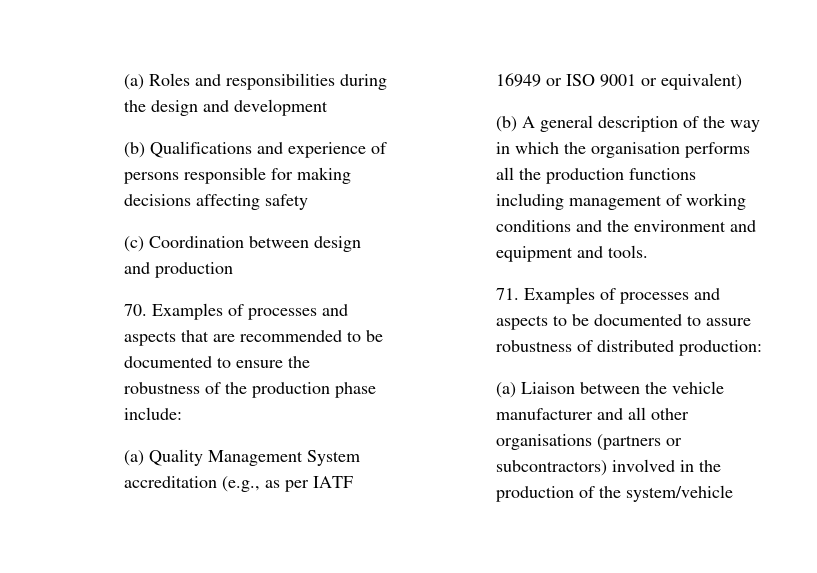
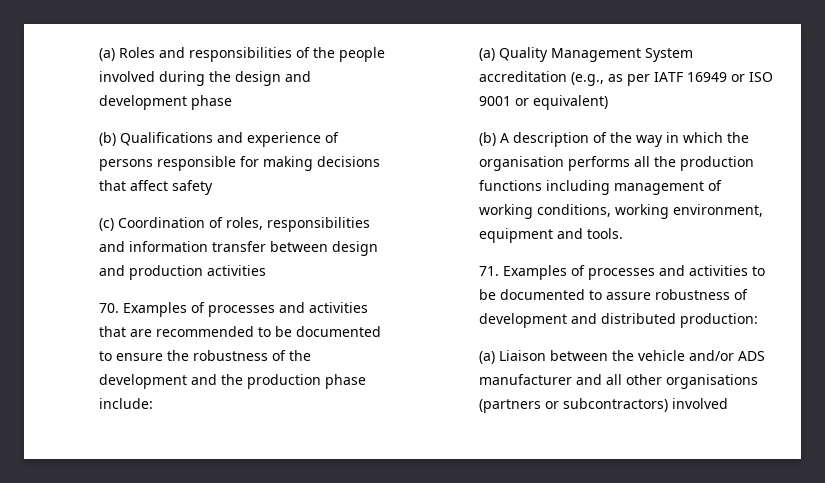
- (a) Roles and responsibilities during the design and development
+ (a) Roles and responsibilities of the people involved during the design and development phase
- (b) Qualifications and experience of persons responsible for making decisions affecting safety
+ (b) Qualifications and experience of persons responsible for making decisions that affect safety
- (c) Coordination between design and production
+ (c) Coordination of roles, responsibilities and information transfer between design and production activities
- 70. Examples of processes and aspects that are recommended to be documented to ensure the robustness of the production phase include:
+ 70. Examples of processes and activities that are recommended to be documented to ensure the robustness of the development and the production phase include:
- (b) A general description of the way in which the organisation performs all the production functions including management of working conditions and the environment and equipment and tools.
+ (b) A description of the way in which the organisation performs all the production functions including management of working conditions, working environment, equipment and tools.
- 71. Examples of processes and aspects to be documented to assure robustness of distributed production:
+ 71. Examples of processes and activities to be documented to assure robustness of development and distributed production:
- (a) Liaison between the vehicle manufacturer and all other organisations (partners or subcontractors) involved in the production of the system/vehicle
+ (a) Liaison between the vehicle and/or ADS manufacturer and all other organisations (partners or subcontractors) involved

